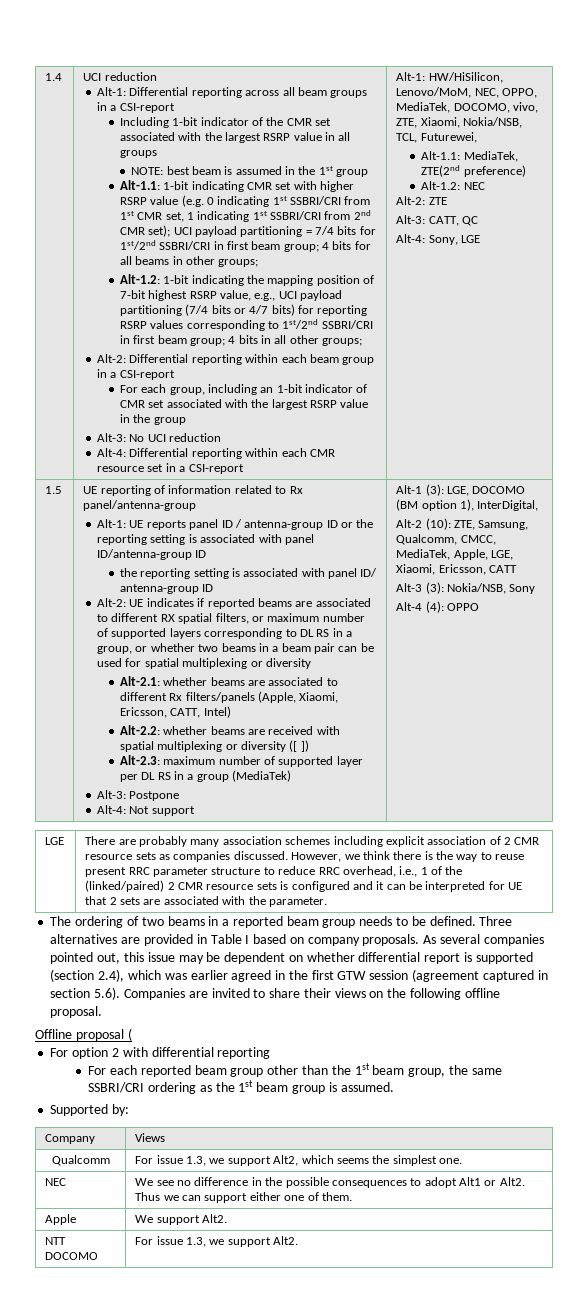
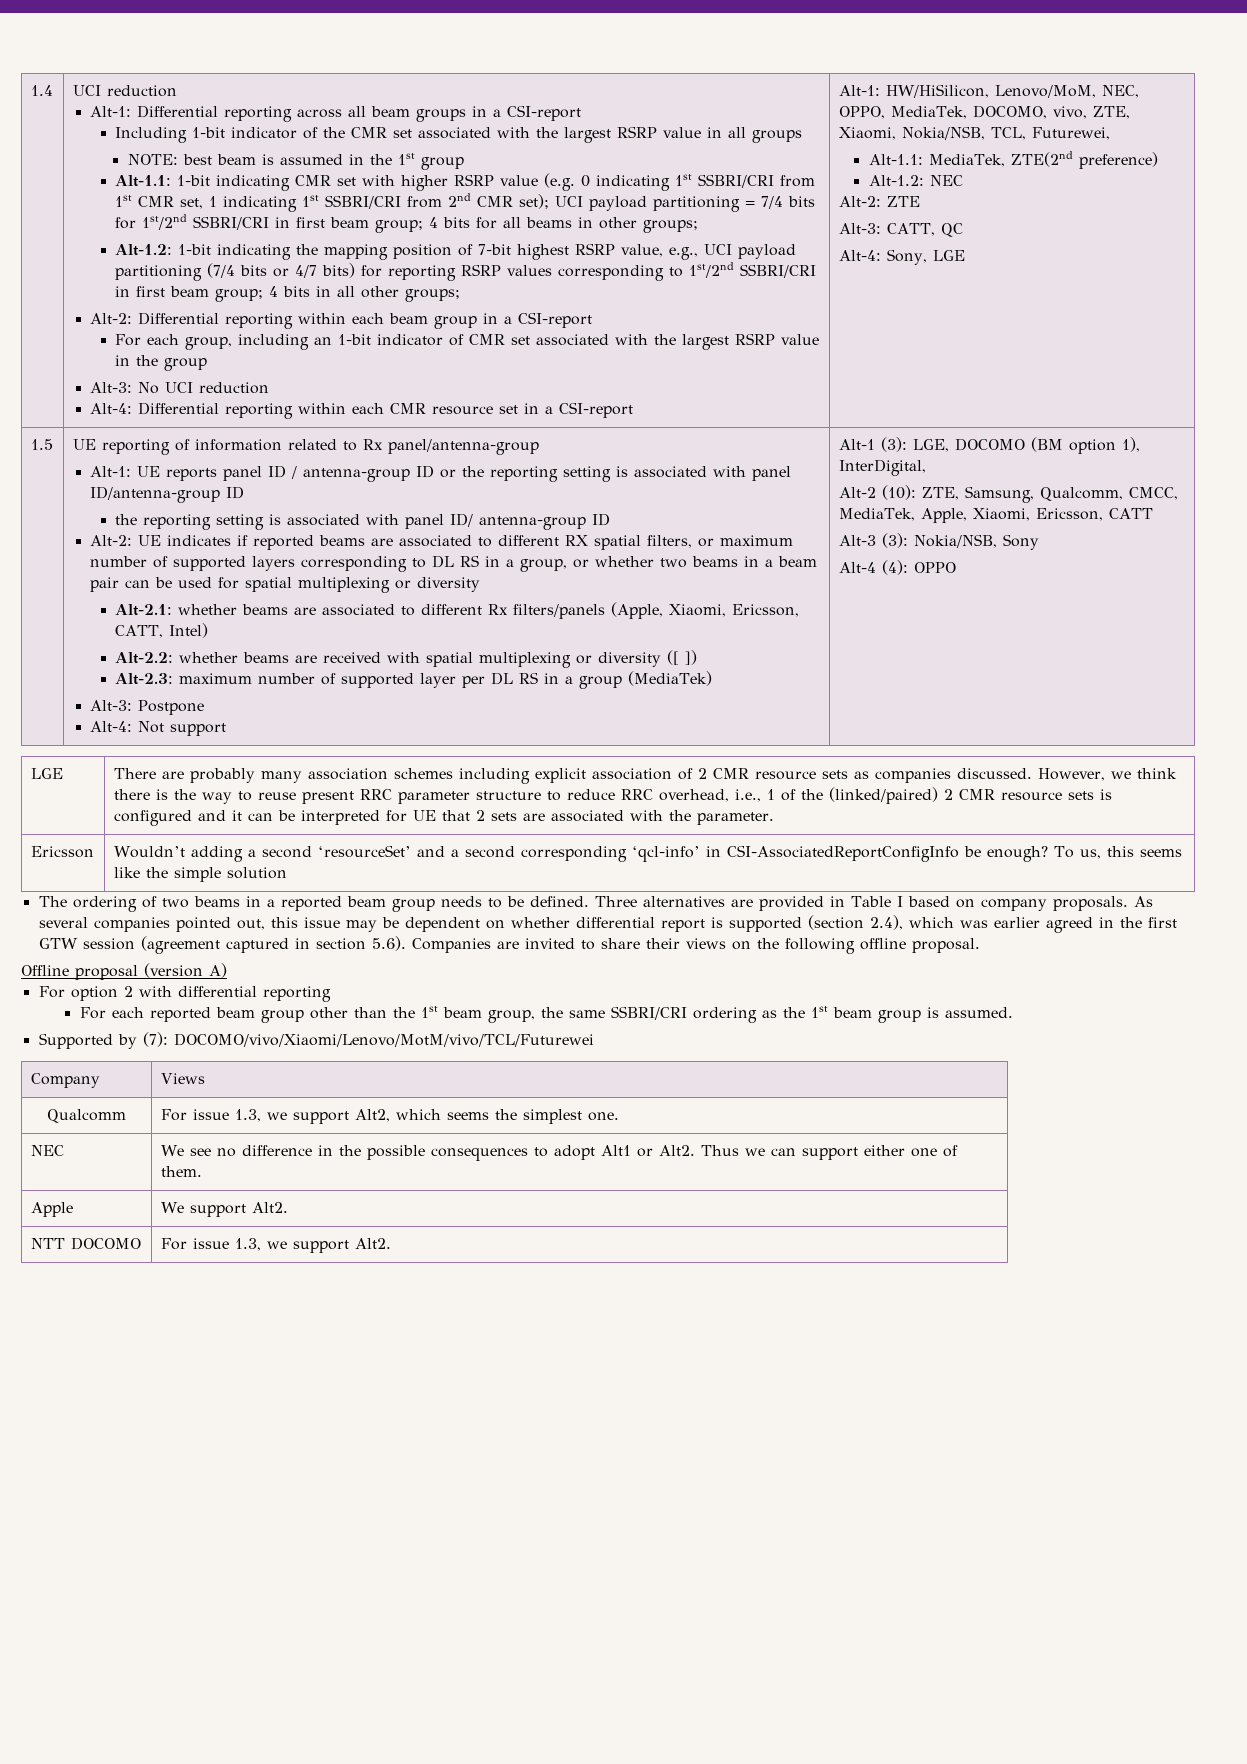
- Alt-2 (10): ZTE, Samsung, Qualcomm, CMCC, MediaTek, Apple, LGE, Xiaomi, Ericsson, CATT
+ Alt-2 (10): ZTE, Samsung, Qualcomm, CMCC, MediaTek, Apple, Xiaomi, Ericsson, CATT
+ Ericsson | Wouldn’t adding a second ‘resourceSet’ and a second corresponding ‘qcl-info’ in CSI-AssociatedReportConfigInfo be enough? To us, this seems like the simple solution
- Offline proposal (
+ Offline proposal (version A)
- Supported by:
+ Supported by (7): DOCOMO/vivo/Xiaomi/Lenovo/MotM/vivo/TCL/Futurewei

